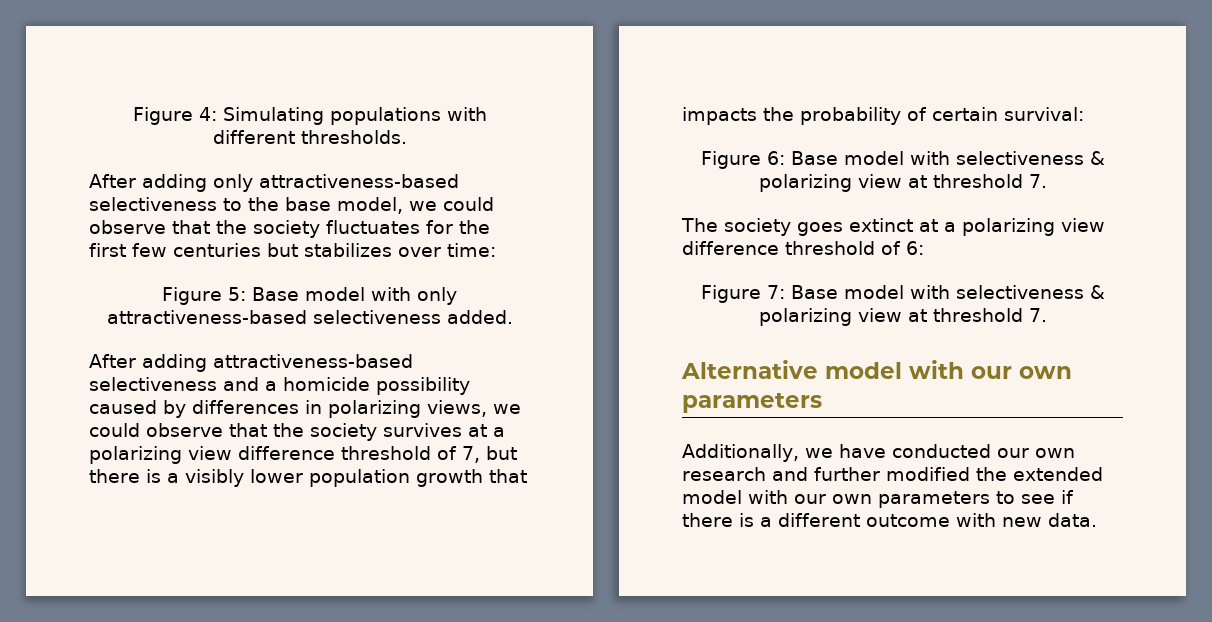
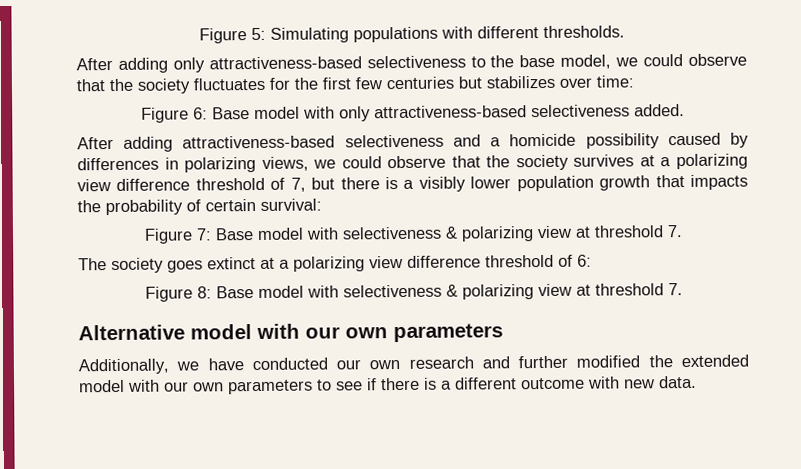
- Figure 4: Simulating populations with different thresholds.
+ Figure 5: Simulating populations with different thresholds.
- Figure 5: Base model with only attractiveness-based selectiveness added.
+ Figure 6: Base model with only attractiveness-based selectiveness added.
- Figure 6: Base model with selectiveness & polarizing view at threshold 7.
+ Figure 7: Base model with selectiveness & polarizing view at threshold 7.
- Figure 7: Base model with selectiveness & polarizing view at threshold 7.
+ Figure 8: Base model with selectiveness & polarizing view at threshold 7.

